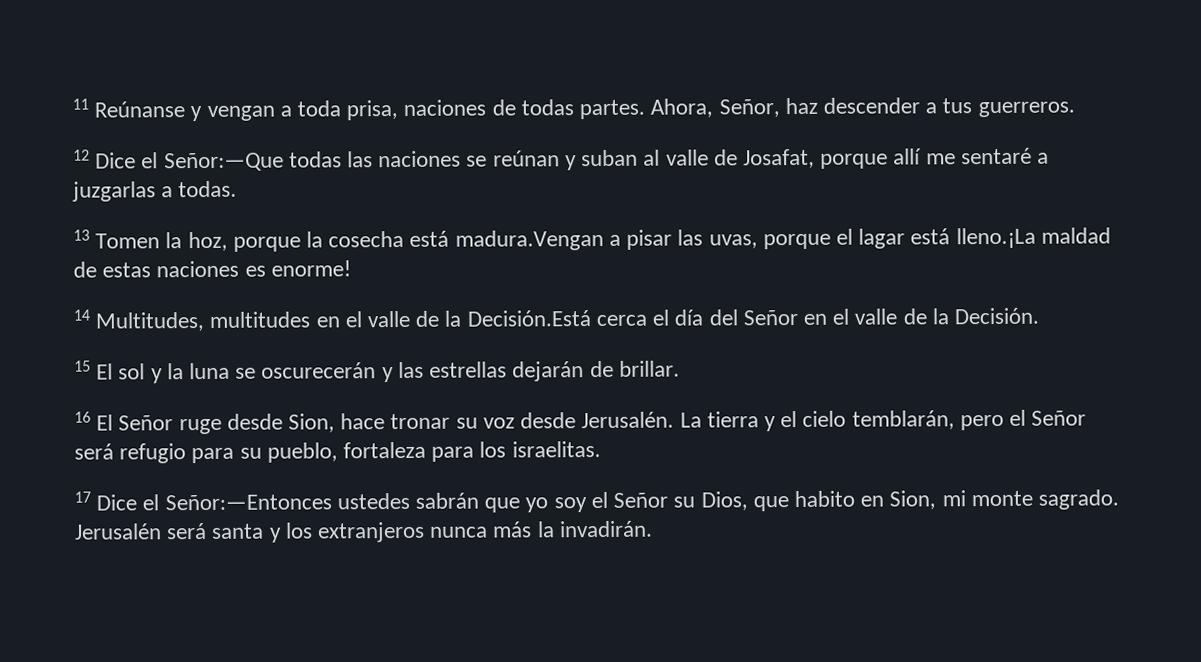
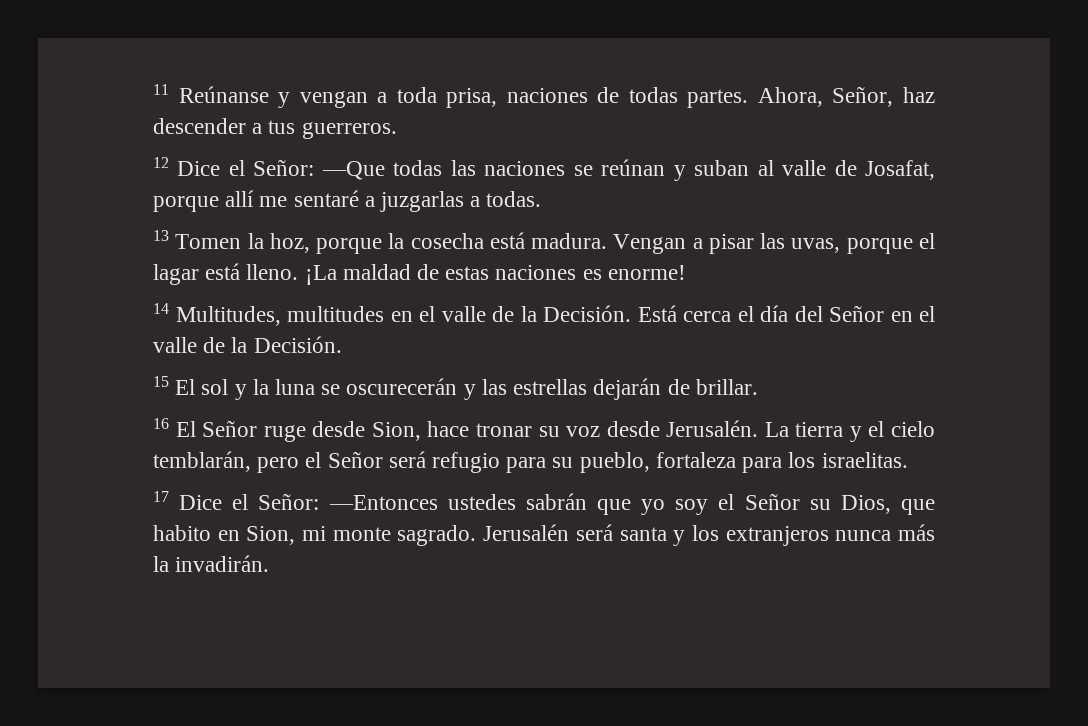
- 12 Dice el Señor:—Que todas las naciones se reúnan y suban al valle de Josafat, porque allí me sentaré a juzgarlas a todas.
+ 12 Dice el Señor: —Que todas las naciones se reúnan y suban al valle de Josafat, porque allí me sentaré a juzgarlas a todas.
- 13 Tomen la hoz, porque la cosecha está madura.Vengan a pisar las uvas, porque el lagar está lleno.¡La maldad de estas naciones es enorme!
+ 13 Tomen la hoz, porque la cosecha está madura. Vengan a pisar las uvas, porque el lagar está lleno. ¡La maldad de estas naciones es enorme!
- 14 Multitudes, multitudes en el valle de la Decisión.Está cerca el día del Señor en el valle de la Decisión.
+ 14 Multitudes, multitudes en el valle de la Decisión. Está cerca el día del Señor en el valle de la Decisión.
- 17 Dice el Señor:—Entonces ustedes sabrán que yo soy el Señor su Dios, que habito en Sion, mi monte sagrado.
+ 17 Dice el Señor: —Entonces ustedes sabrán que yo soy el Señor su Dios, que habito en Sion, mi monte sagrado.

